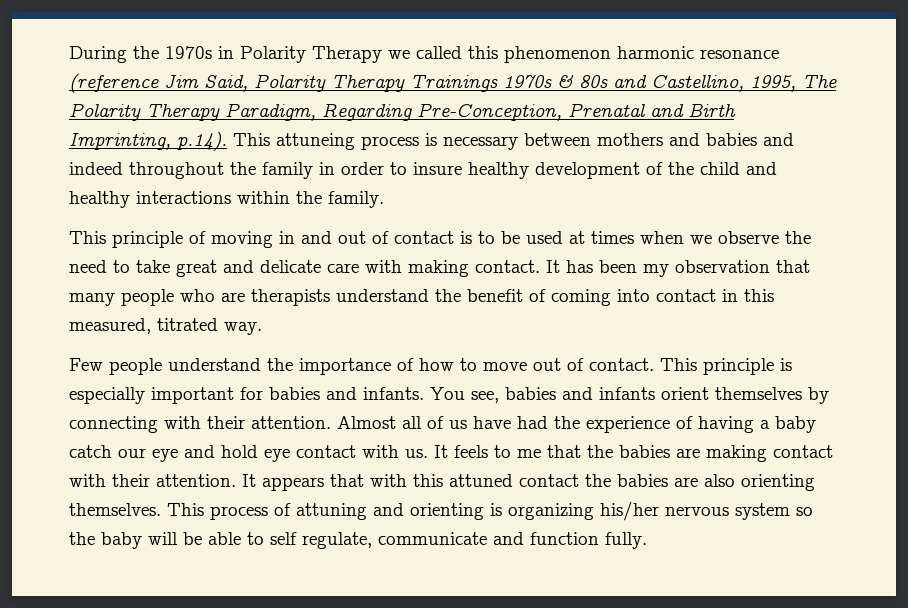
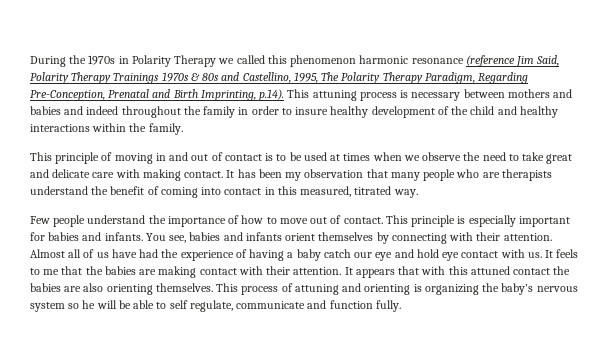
- During the 1970s in Polarity Therapy we called this phenomenon harmonic resonance (reference Jim Said, Polarity Therapy Trainings 1970s & 80s and Castellino, 1995, The Polarity Therapy Paradigm, Regarding Pre-Conception, Prenatal and Birth Imprinting, p.14). This attuneing process is necessary between mothers and babies and indeed throughout the family in order to insure healthy development of the child and healthy interactions within the family.
+ During the 1970s in Polarity Therapy we called this phenomenon harmonic resonance (reference Jim Said, Polarity Therapy Trainings 1970s & 80s and Castellino, 1995, The Polarity Therapy Paradigm, Regarding Pre-Conception, Prenatal and Birth Imprinting, p.14). This attuning process is necessary between mothers and babies and indeed throughout the family in order to insure healthy development of the child and healthy interactions within the family.
- This process of attuning and orienting is organizing his/her nervous system so the baby will be able to self regulate, communicate and function fully.
+ This process of attuning and orienting is organizing the baby’s nervous system so he will be able to self regulate, communicate and function fully.

